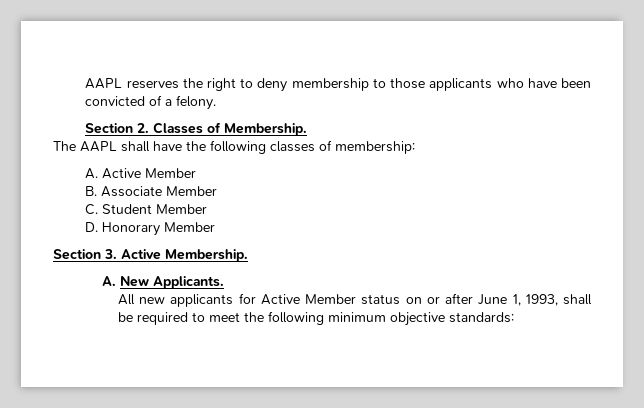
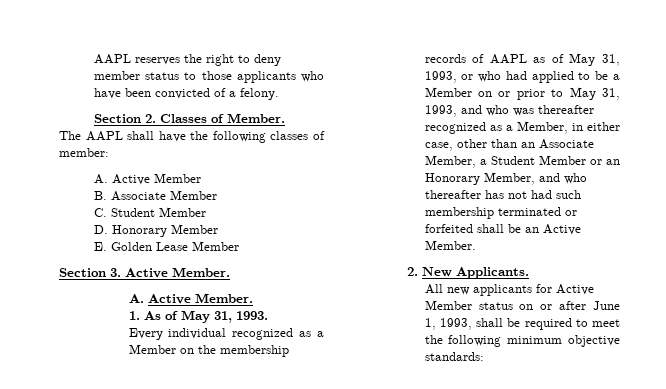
- AAPL reserves the right to deny membership to those applicants who have been convicted of a felony.
+ AAPL reserves the right to deny member status to those applicants who have been convicted of a felony.
- Section 2. Classes of Membership.
+ Section 2. Classes of Member.
- The AAPL shall have the following classes of membership:
+ The AAPL shall have the following classes of member:
+ E. Golden Lease Member
- Section 3. Active Membership.
- A. New Applicants.
+ Section 3. Active Member.
+ A. Active Member.
+ 1. As of May 31, 1993.
+ Every individual recognized as a Member on the membership records of AAPL as of May 31, 1993, or who had applied to be a Member on or prior to May 31, 1993, and who was thereafter recognized as a Member, in either case, other than an Associate Member, a Student Member or an Honorary Member, and who thereafter has not had such membership terminated or forfeited shall be an Active Member.
+ 2. New Applicants.

